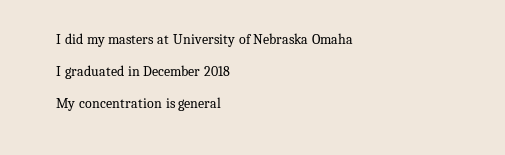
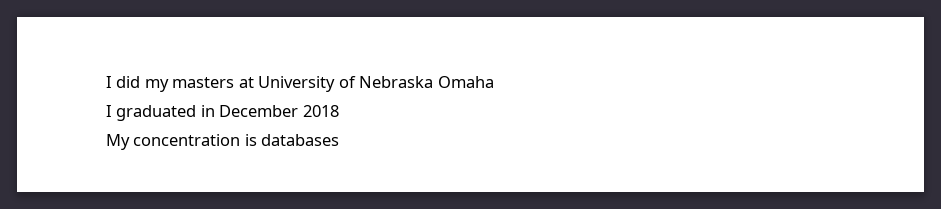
- My concentration is general
+ My concentration is databases

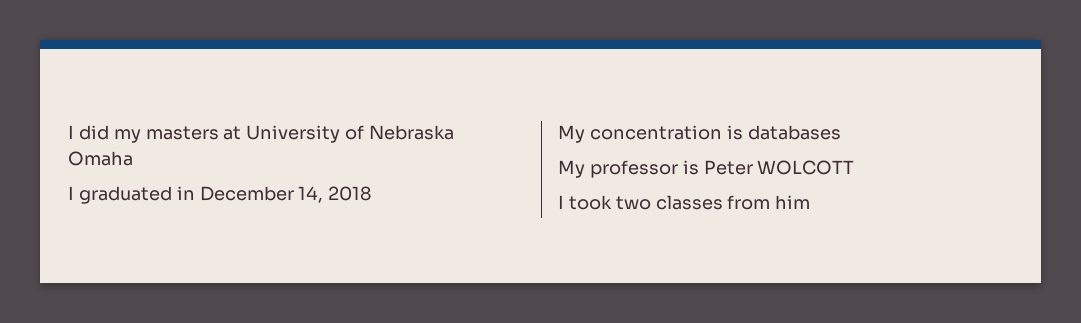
- I graduated in December 2018
+ I graduated in December 14, 2018
+ My professor is Peter WOLCOTT
+ I took two classes from him

